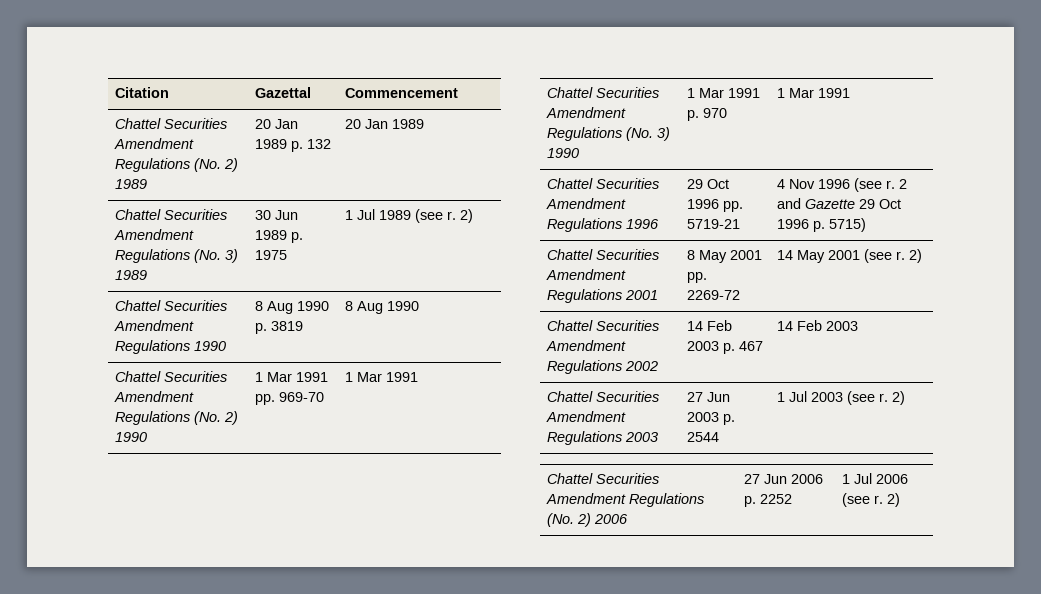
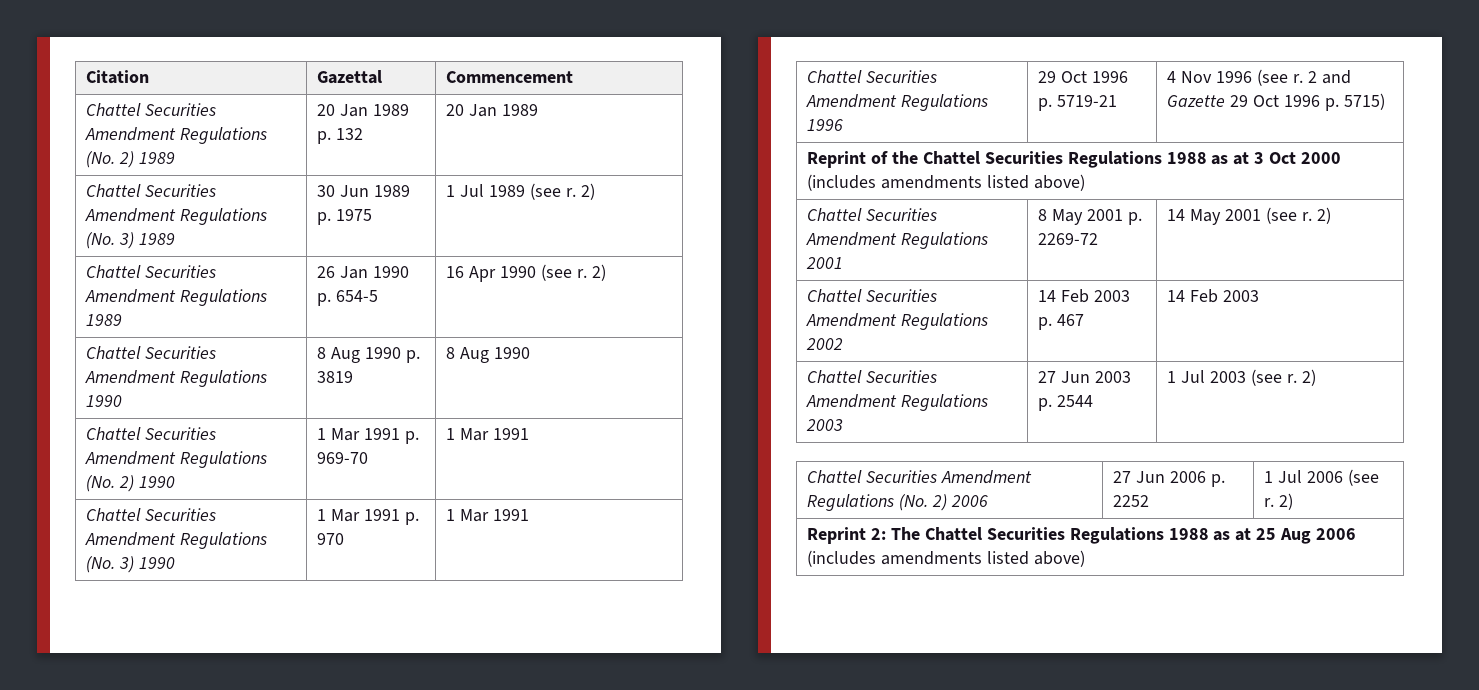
+ Chattel Securities Amendment Regulations 1989 | 26 Jan 1990 p. 654-5 | 16 Apr 1990 (see r. 2)
- Chattel Securities Amendment Regulations (No. 2) 1990 | 1 Mar 1991 pp. 969-70 | 1 Mar 1991
+ Chattel Securities Amendment Regulations (No. 2) 1990 | 1 Mar 1991 p. 969-70 | 1 Mar 1991
- Chattel Securities Amendment Regulations 1996 | 29 Oct 1996 pp. 5719-21 | 4 Nov 1996 (see r. 2 and Gazette 29 Oct 1996 p. 5715)
+ Chattel Securities Amendment Regulations 1996 | 29 Oct 1996 p. 5719-21 | 4 Nov 1996 (see r. 2 and Gazette 29 Oct 1996 p. 5715)
+ Reprint of the Chattel Securities Regulations 1988 as at 3 Oct 2000 (includes amendments listed above)
- Chattel Securities Amendment Regulations 2001 | 8 May 2001 pp. 2269-72 | 14 May 2001 (see r. 2)
+ Chattel Securities Amendment Regulations 2001 | 8 May 2001 p. 2269-72 | 14 May 2001 (see r. 2)
+ Reprint 2: The Chattel Securities Regulations 1988 as at 25 Aug 2006 (includes amendments listed above)

